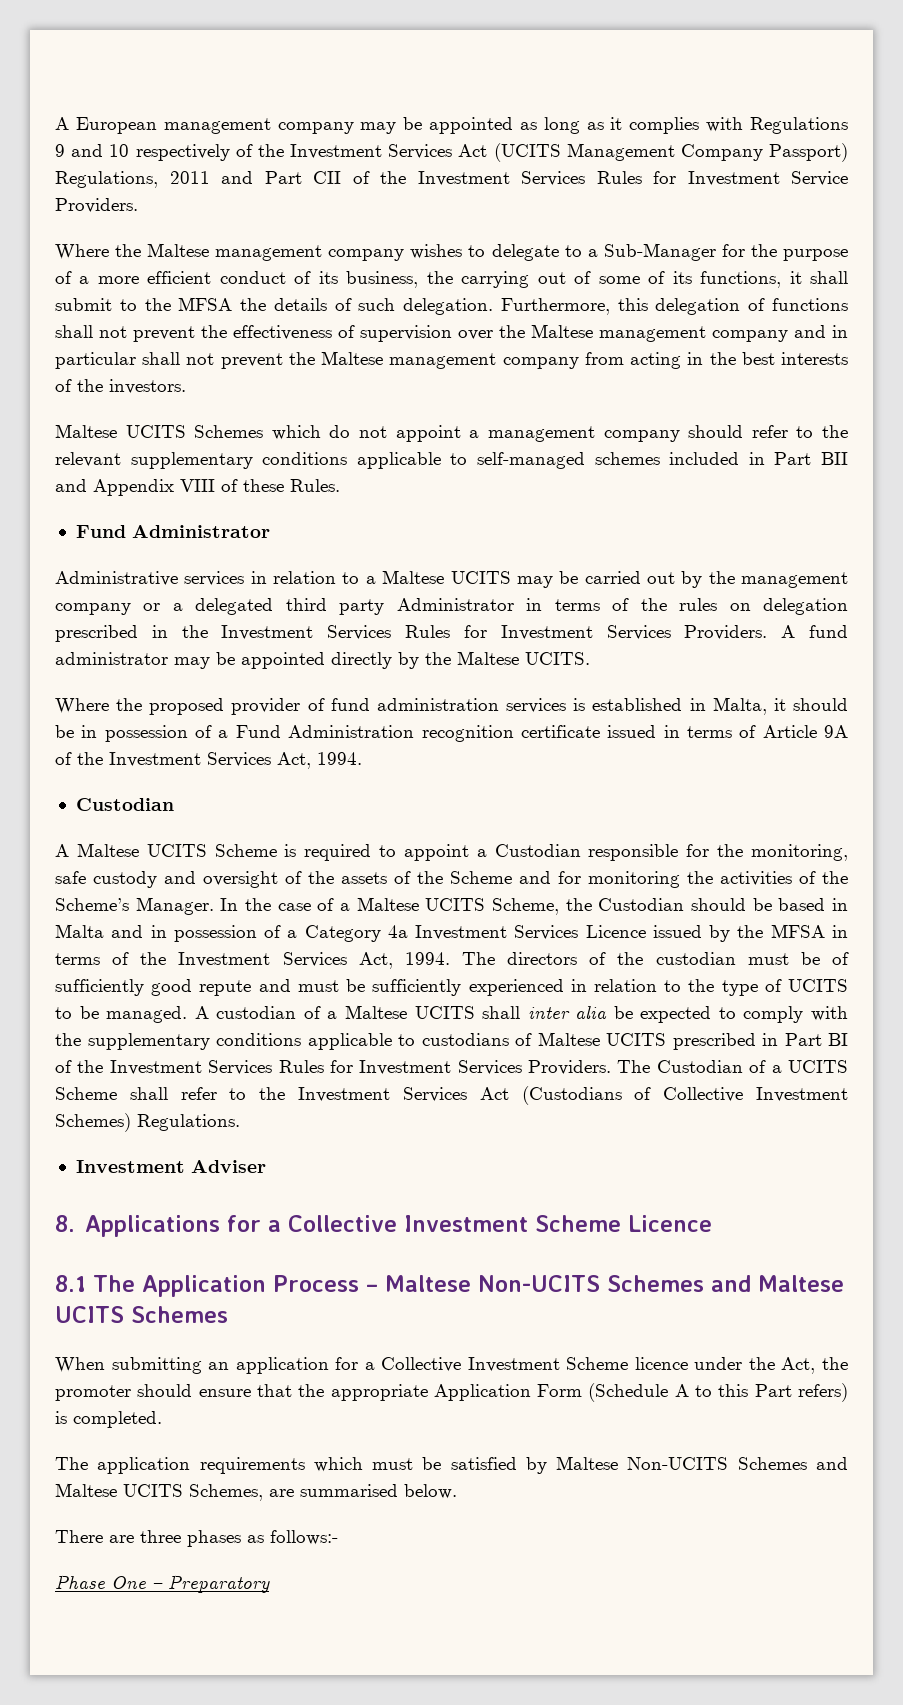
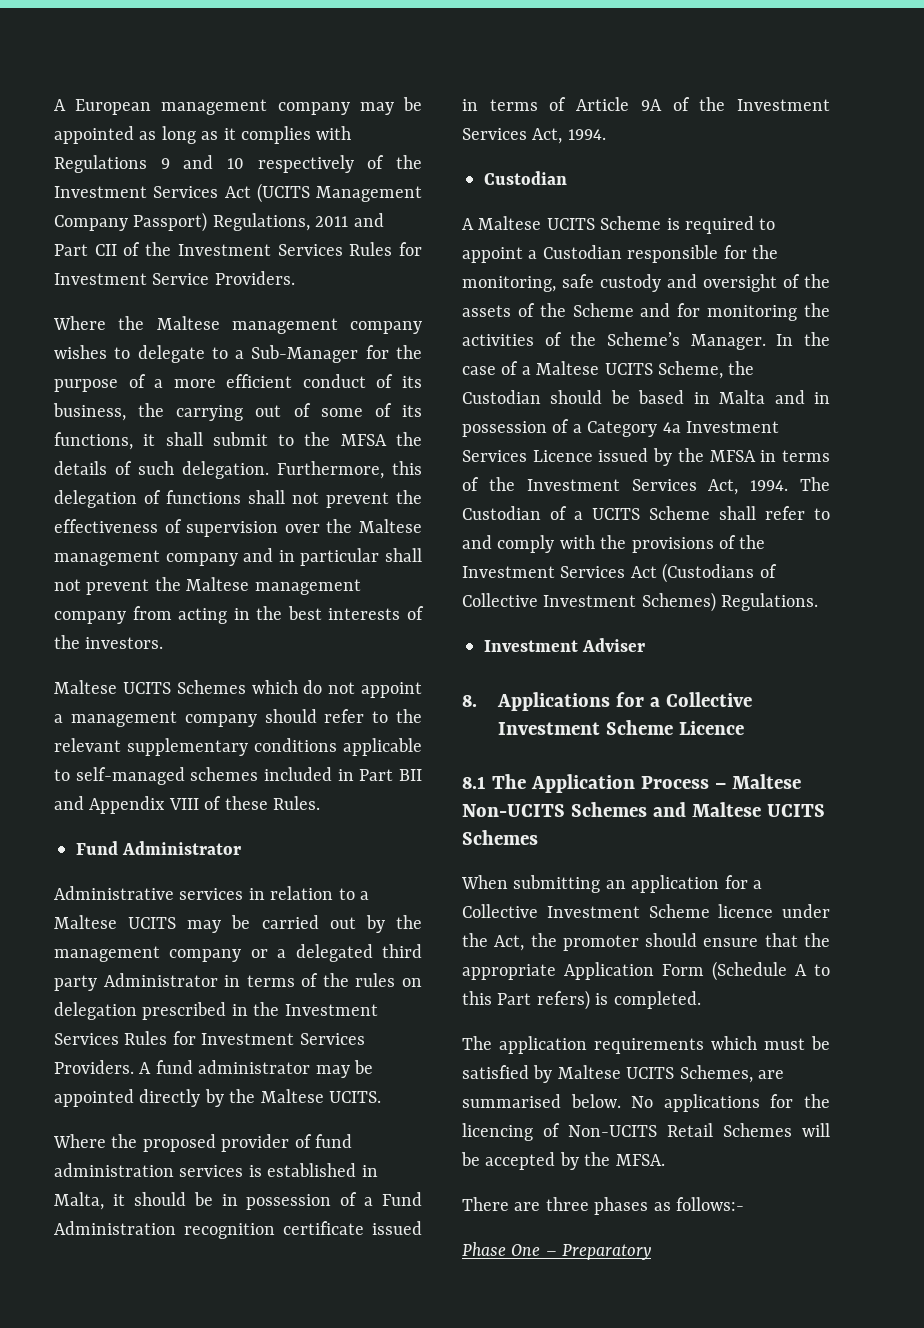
- The directors of the custodian must be of sufficiently good repute and must be sufficiently experienced in relation to the type of UCITS to be managed. A custodian of a Maltese UCITS shall inter alia be expected to comply with the supplementary conditions applicable to custodians of Maltese UCITS prescribed in Part BI of the Investment Services Rules for Investment Services Providers. The Custodian of a UCITS Scheme shall refer to the Investment Services Act (Custodians of Collective Investment Schemes) Regulations.
+ The Custodian of a UCITS Scheme shall refer to and comply with the provisions of the Investment Services Act (Custodians of Collective Investment Schemes) Regulations.
- The application requirements which must be satisfied by Maltese Non-UCITS Schemes and Maltese UCITS Schemes, are summarised below.
+ The application requirements which must be satisfied by Maltese UCITS Schemes, are summarised below. No applications for the licencing of Non-UCITS Retail Schemes will be accepted by the MFSA.

